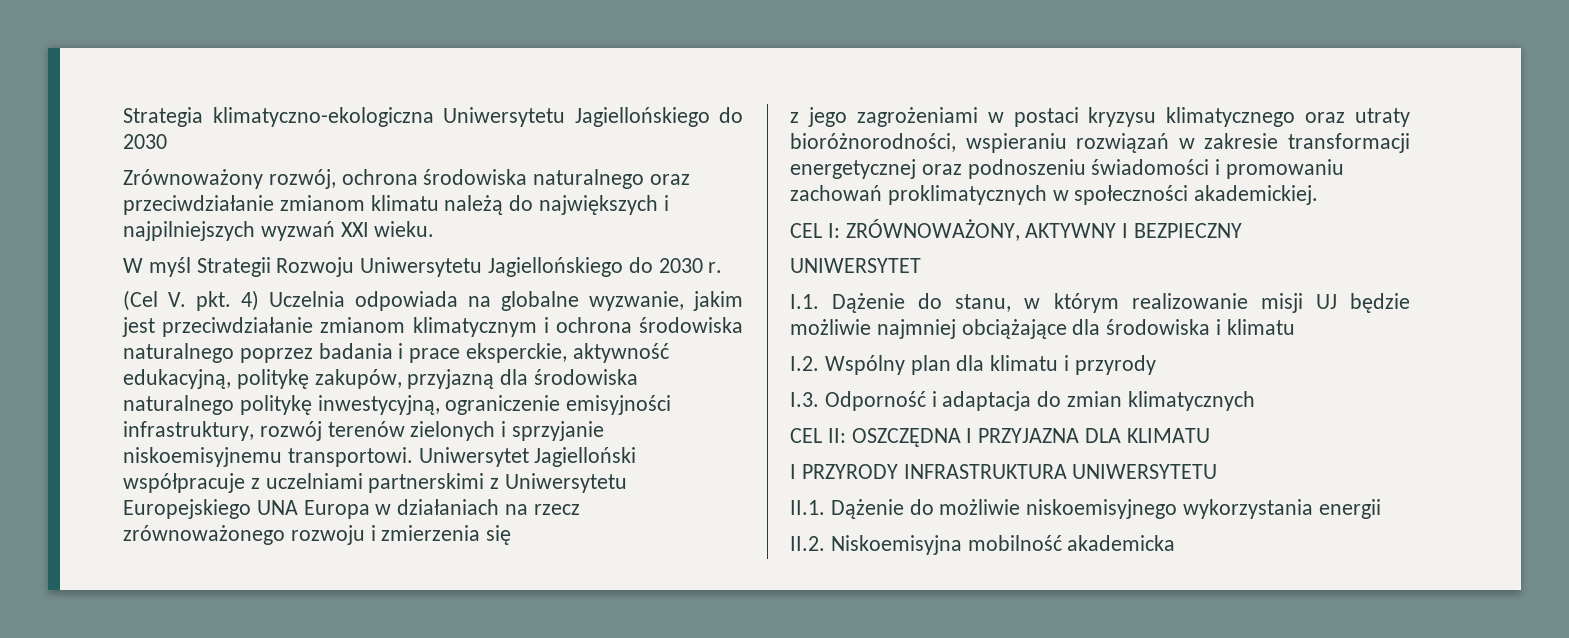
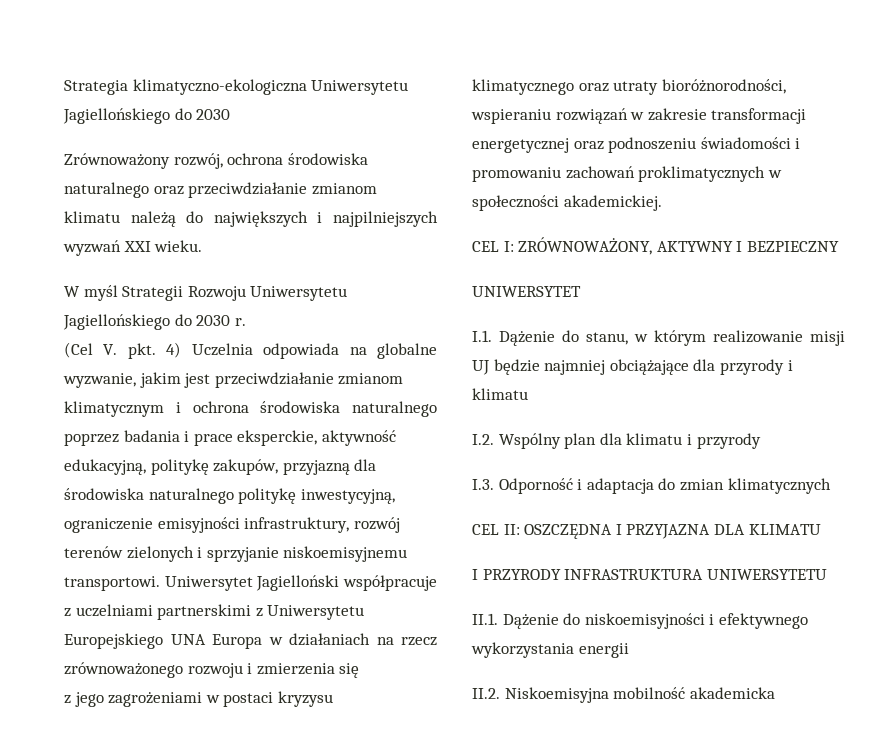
- I.1. Dążenie do stanu, w którym realizowanie misji UJ będzie możliwie najmniej obciążające dla środowiska i klimatu
+ I.1. Dążenie do stanu, w którym realizowanie misji UJ będzie najmniej obciążające dla przyrody i klimatu
- II.1. Dążenie do możliwie niskoemisyjnego wykorzystania energii
+ II.1. Dążenie do niskoemisyjności i efektywnego wykorzystania energii

